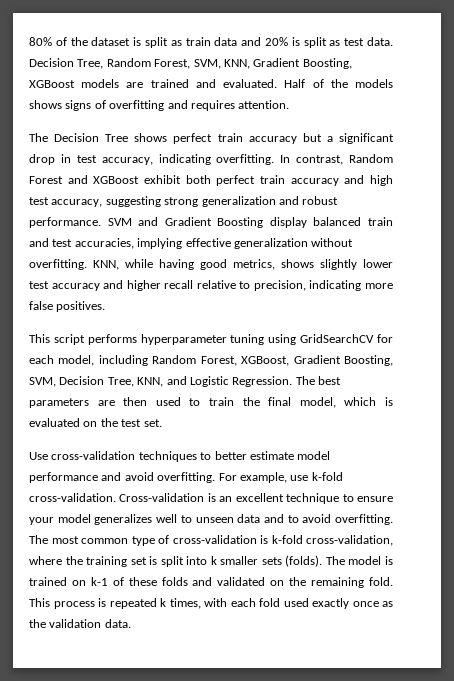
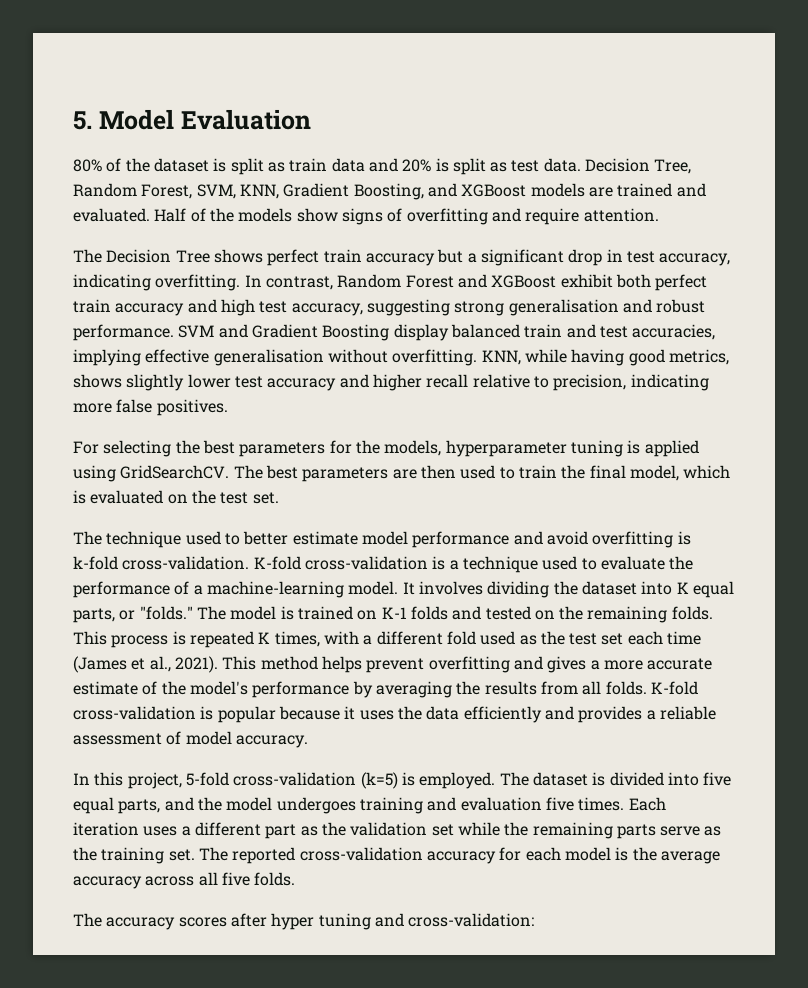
+ 5. Model Evaluation
- Decision Tree, Random Forest, SVM, KNN, Gradient Boosting, XGBoost models are trained and evaluated.
+ Decision Tree, Random Forest, SVM, KNN, Gradient Boosting, and XGBoost models are trained and evaluated.
- Half of the models shows signs of overfitting and requires attention.
+ Half of the models show signs of overfitting and require attention.
- In contrast, Random Forest and XGBoost exhibit both perfect train accuracy and high test accuracy, suggesting strong generalization and robust performance.
+ In contrast, Random Forest and XGBoost exhibit both perfect train accuracy and high test accuracy, suggesting strong generalisation and robust performance.
- SVM and Gradient Boosting display balanced train and test accuracies, implying effective generalization without overfitting.
+ SVM and Gradient Boosting display balanced train and test accuracies, implying effective generalisation without overfitting.
- This script performs hyperparameter tuning using GridSearchCV for each model, including Random Forest, XGBoost, Gradient Boosting, SVM, Decision Tree, KNN, and Logistic Regression.
+ For selecting the best parameters for the models, hyperparameter tuning is applied using GridSearchCV.
- Use cross-validation techniques to better estimate model performance and avoid overfitting. For example, use k-fold cross-validation. Cross-validation is an excellent technique to ensure your model generalizes well to unseen data and to avoid overfitting. The most common type of cross-validation is k-fold cross-validation, where the training set is split into k smaller sets (folds).
+ The technique used to better estimate model performance and avoid overfitting is k-fold cross-validation. K-fold cross-validation is a technique used to evaluate the performance of a machine-learning model. It involves dividing the dataset into K equal parts, or "folds."
- The model is trained on k-1 of these folds and validated on the remaining fold.
+ The model is trained on K-1 folds and tested on the remaining folds.
- This process is repeated k times, with each fold used exactly once as the validation data.
+ This process is repeated K times, with a different fold used as the test set each time (James et al., 2021). This method helps prevent overfitting and gives a more accurate estimate of the model's performance by averaging the results from all folds. K-fold cross-validation is popular because it uses the data efficiently and provides a reliable assessment of model accuracy.
+ In this project, 5-fold cross-validation (k=5) is employed. The dataset is divided into five equal parts, and the model undergoes training and evaluation five times. Each iteration uses a different part as the validation set while the remaining parts serve as the training set. The reported cross-validation accuracy for each model is the average accuracy across all five folds.
+ The accuracy scores after hyper tuning and cross-validation:

